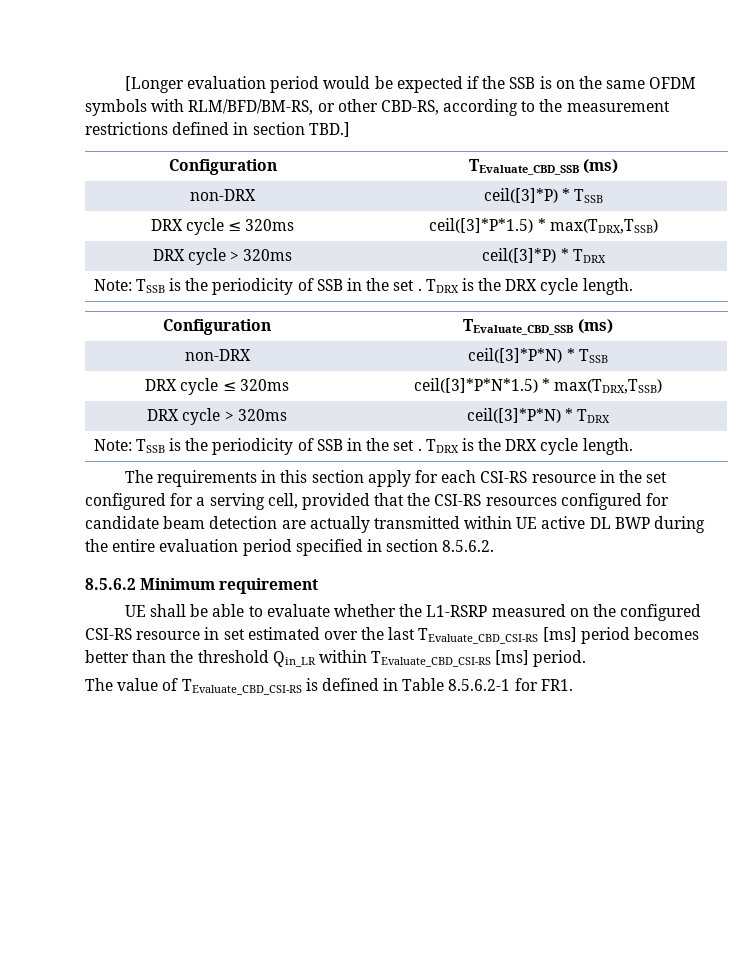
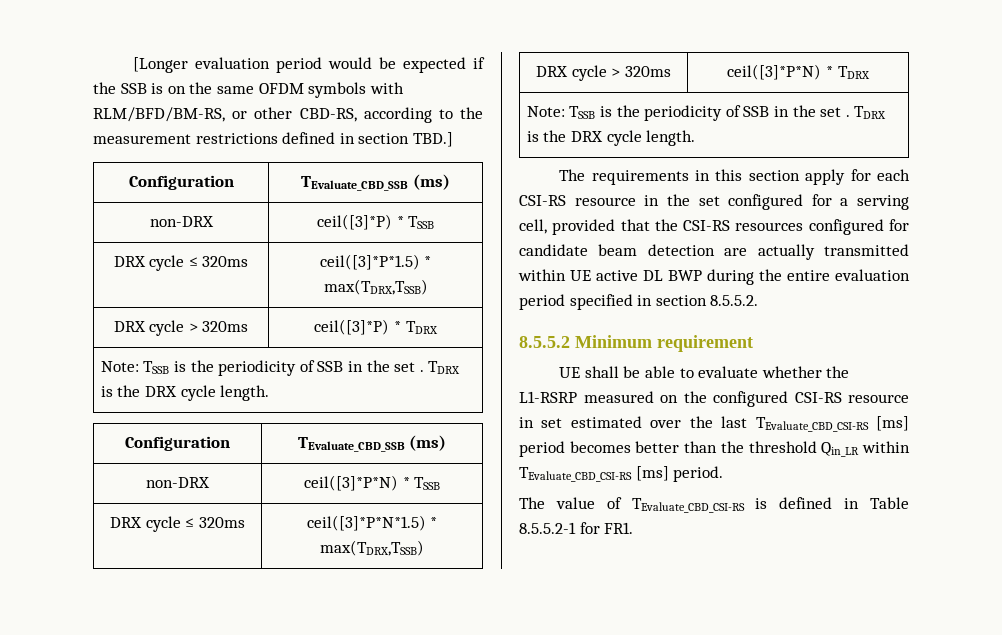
- The requirements in this section apply for each CSI-RS resource in the set configured for a serving cell, provided that the CSI-RS resources configured for candidate beam detection are actually transmitted within UE active DL BWP during the entire evaluation period specified in section 8.5.6.2.
- 8.5.6.2 Minimum requirement
+ The requirements in this section apply for each CSI-RS resource in the set configured for a serving cell, provided that the CSI-RS resources configured for candidate beam detection are actually transmitted within UE active DL BWP during the entire evaluation period specified in section 8.5.5.2.
+ 8.5.5.2 Minimum requirement
- The value of TEvaluate_CBD_CSI-RS is defined in Table 8.5.6.2-1 for FR1.
+ The value of TEvaluate_CBD_CSI-RS is defined in Table 8.5.5.2-1 for FR1.

